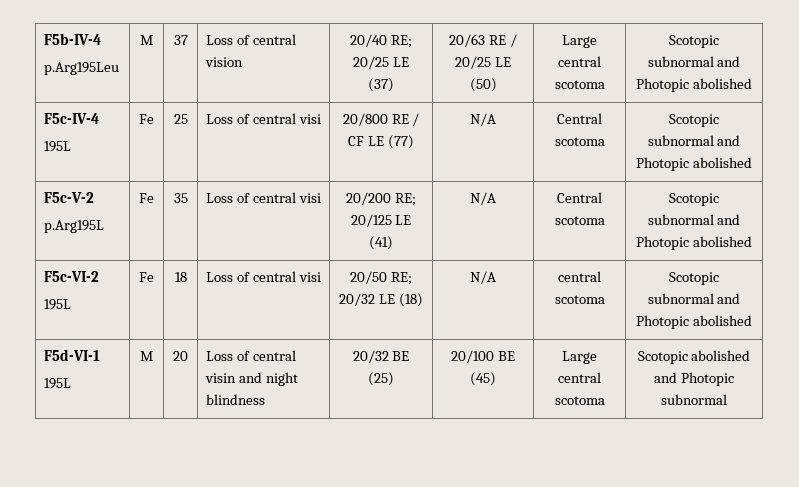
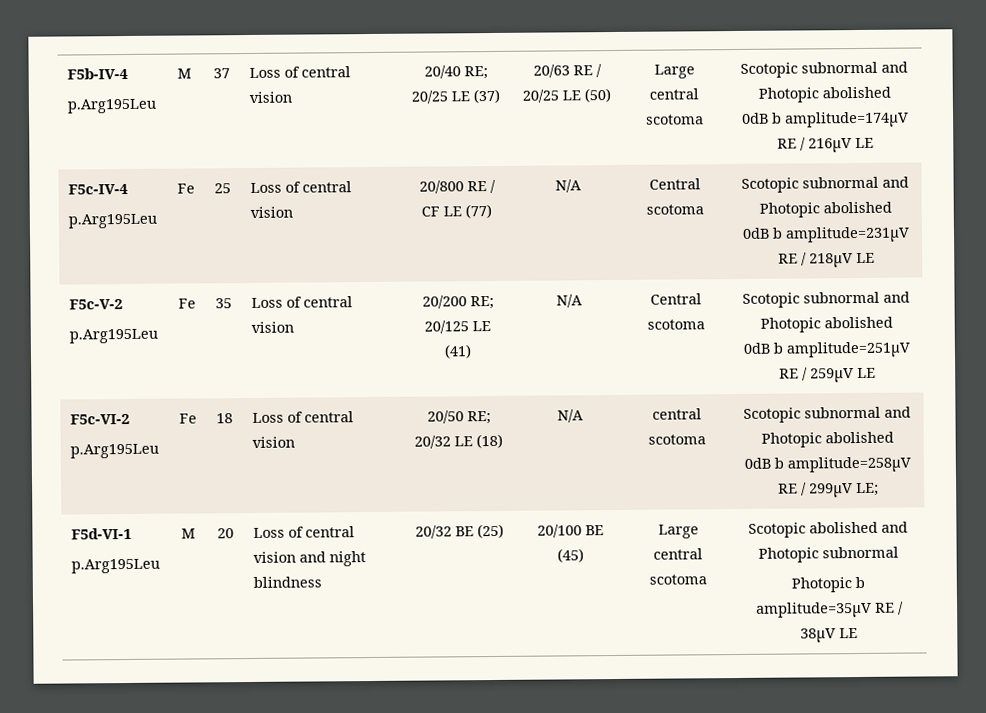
  F5b-IV-4
  p.Arg195Leu | M | 37 | Loss of central vision | 20/40 RE; 20/25 LE (37) | 20/63 RE / 20/25 LE (50) | Large central scotoma | Scotopic subnormal and Photopic abolished
+ 0dB b amplitude=174μV RE / 216μV LE
  F5c-IV-4
- 195L | Fe | 25 | Loss of central visi | 20/800 RE / CF LE (77) | N/A | Central scotoma | Scotopic subnormal and Photopic abolished
+ p.Arg195Leu | Fe | 25 | Loss of central vision | 20/800 RE / CF LE (77) | N/A | Central scotoma | Scotopic subnormal and Photopic abolished
+ 0dB b amplitude=231μV RE / 218μV LE
  F5c-V-2
- p.Arg195L | Fe | 35 | Loss of central visi | 20/200 RE; 20/125 LE (41) | N/A | Central scotoma | Scotopic subnormal and Photopic abolished
+ p.Arg195Leu | Fe | 35 | Loss of central vision | 20/200 RE; 20/125 LE (41) | N/A | Central scotoma | Scotopic subnormal and Photopic abolished
+ 0dB b amplitude=251μV RE / 259μV LE
  F5c-VI-2
- 195L | Fe | 18 | Loss of central visi | 20/50 RE; 20/32 LE (18) | N/A | central scotoma | Scotopic subnormal and Photopic abolished
+ p.Arg195Leu | Fe | 18 | Loss of central vision | 20/50 RE; 20/32 LE (18) | N/A | central scotoma | Scotopic subnormal and Photopic abolished
+ 0dB b amplitude=258μV RE / 299μV LE;
  F5d-VI-1
- 195L | M | 20 | Loss of central visin and night blindness | 20/32 BE (25) | 20/100 BE (45) | Large central scotoma | Scotopic abolished and Photopic subnormal
+ p.Arg195Leu | M | 20 | Loss of central vision and night blindness | 20/32 BE (25) | 20/100 BE (45) | Large central scotoma | Scotopic abolished and Photopic subnormal
+ Photopic b amplitude=35μV RE / 38μV LE

